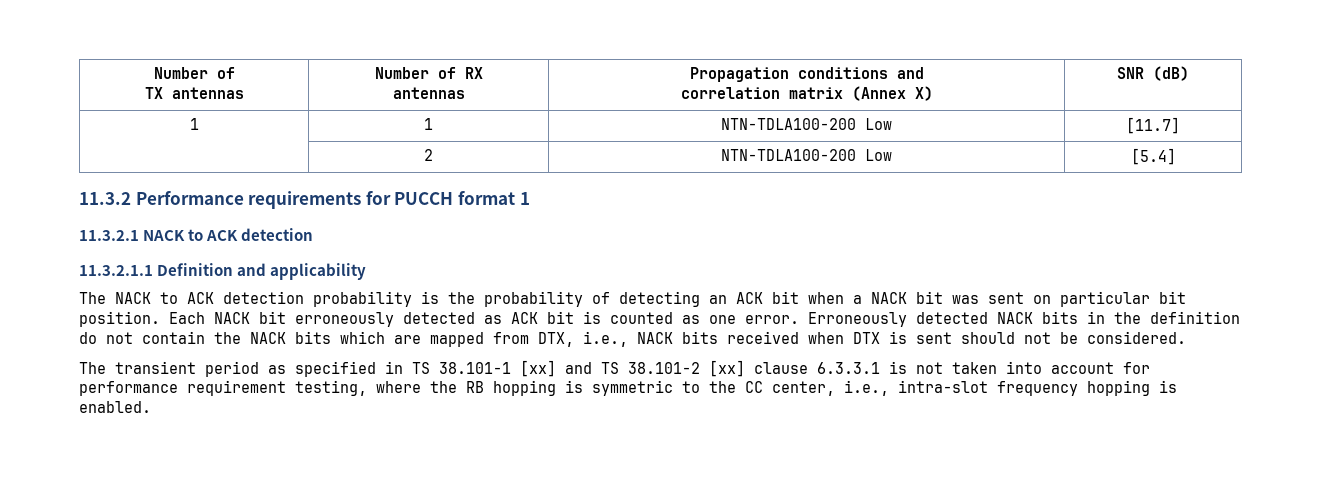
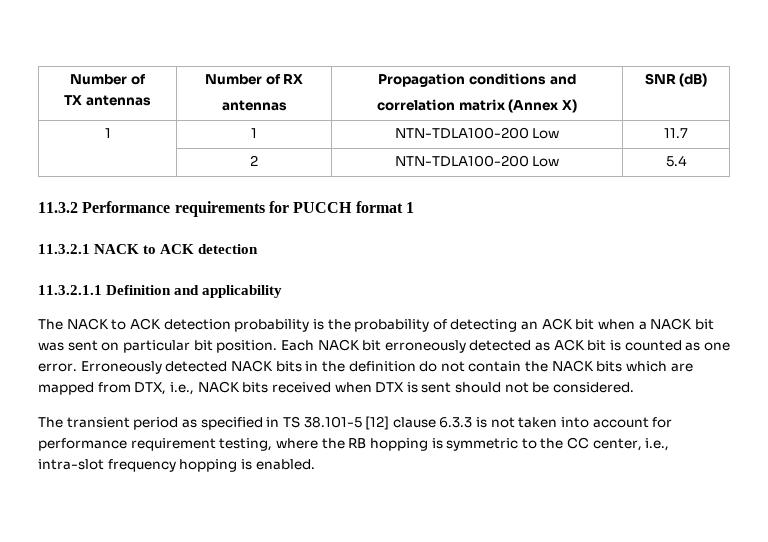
- 1 | 1 | NTN-TDLA100-200 Low | [11.7]
+ 1 | 1 | NTN-TDLA100-200 Low | 11.7
- | 2 | NTN-TDLA100-200 Low | [5.4]
+ | 2 | NTN-TDLA100-200 Low | 5.4
- The transient period as specified in TS 38.101-1 [xx] and TS 38.101-2 [xx] clause 6.3.3.1 is not taken into account for performance requirement testing, where the RB hopping is symmetric to the CC center, i.e., intra-slot frequency hopping is enabled.
+ The transient period as specified in TS 38.101-5 [12] clause 6.3.3 is not taken into account for performance requirement testing, where the RB hopping is symmetric to the CC center, i.e., intra-slot frequency hopping is enabled.

